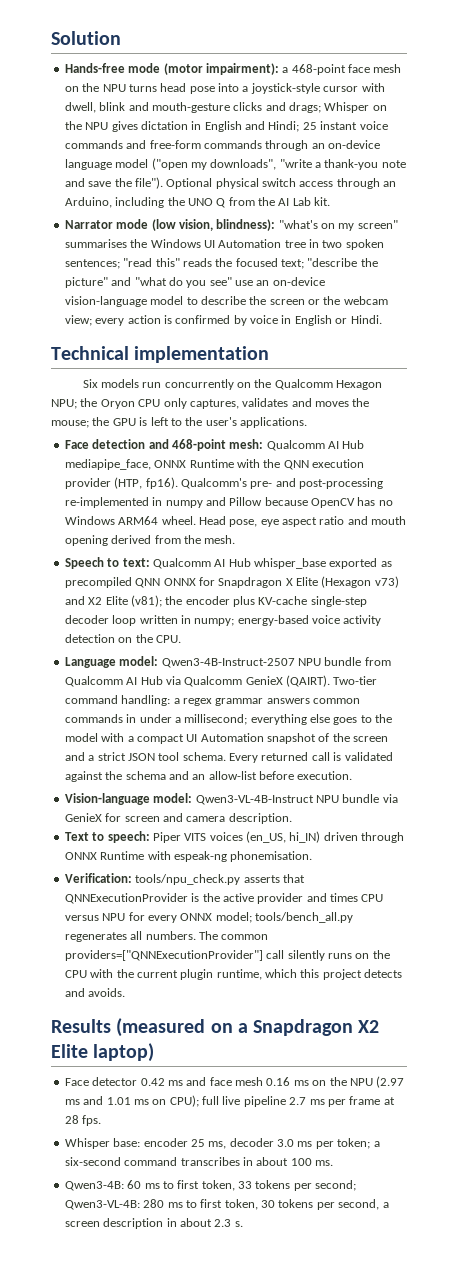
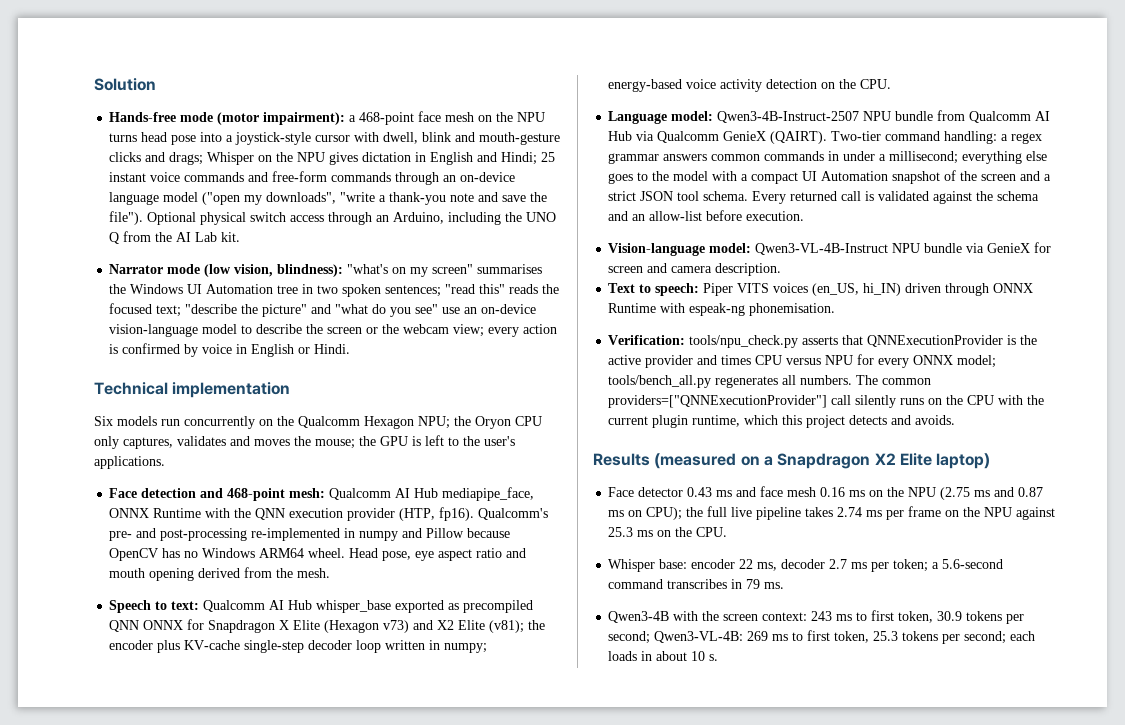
- Face detector 0.42 ms and face mesh 0.16 ms on the NPU (2.97 ms and 1.01 ms on CPU); full live pipeline 2.7 ms per frame at 28 fps.
+ Face detector 0.43 ms and face mesh 0.16 ms on the NPU (2.75 ms and 0.87 ms on CPU); the full live pipeline takes 2.74 ms per frame on the NPU against 25.3 ms on the CPU.
- Whisper base: encoder 25 ms, decoder 3.0 ms per token; a six-second command transcribes in about 100 ms.
+ Whisper base: encoder 22 ms, decoder 2.7 ms per token; a 5.6-second command transcribes in 79 ms.
- Qwen3-4B: 60 ms to first token, 33 tokens per second; Qwen3-VL-4B: 280 ms to first token, 30 tokens per second, a screen description in about 2.3 s.
+ Qwen3-4B with the screen context: 243 ms to first token, 30.9 tokens per second; Qwen3-VL-4B: 269 ms to first token, 25.3 tokens per second; each loads in about 10 s.

